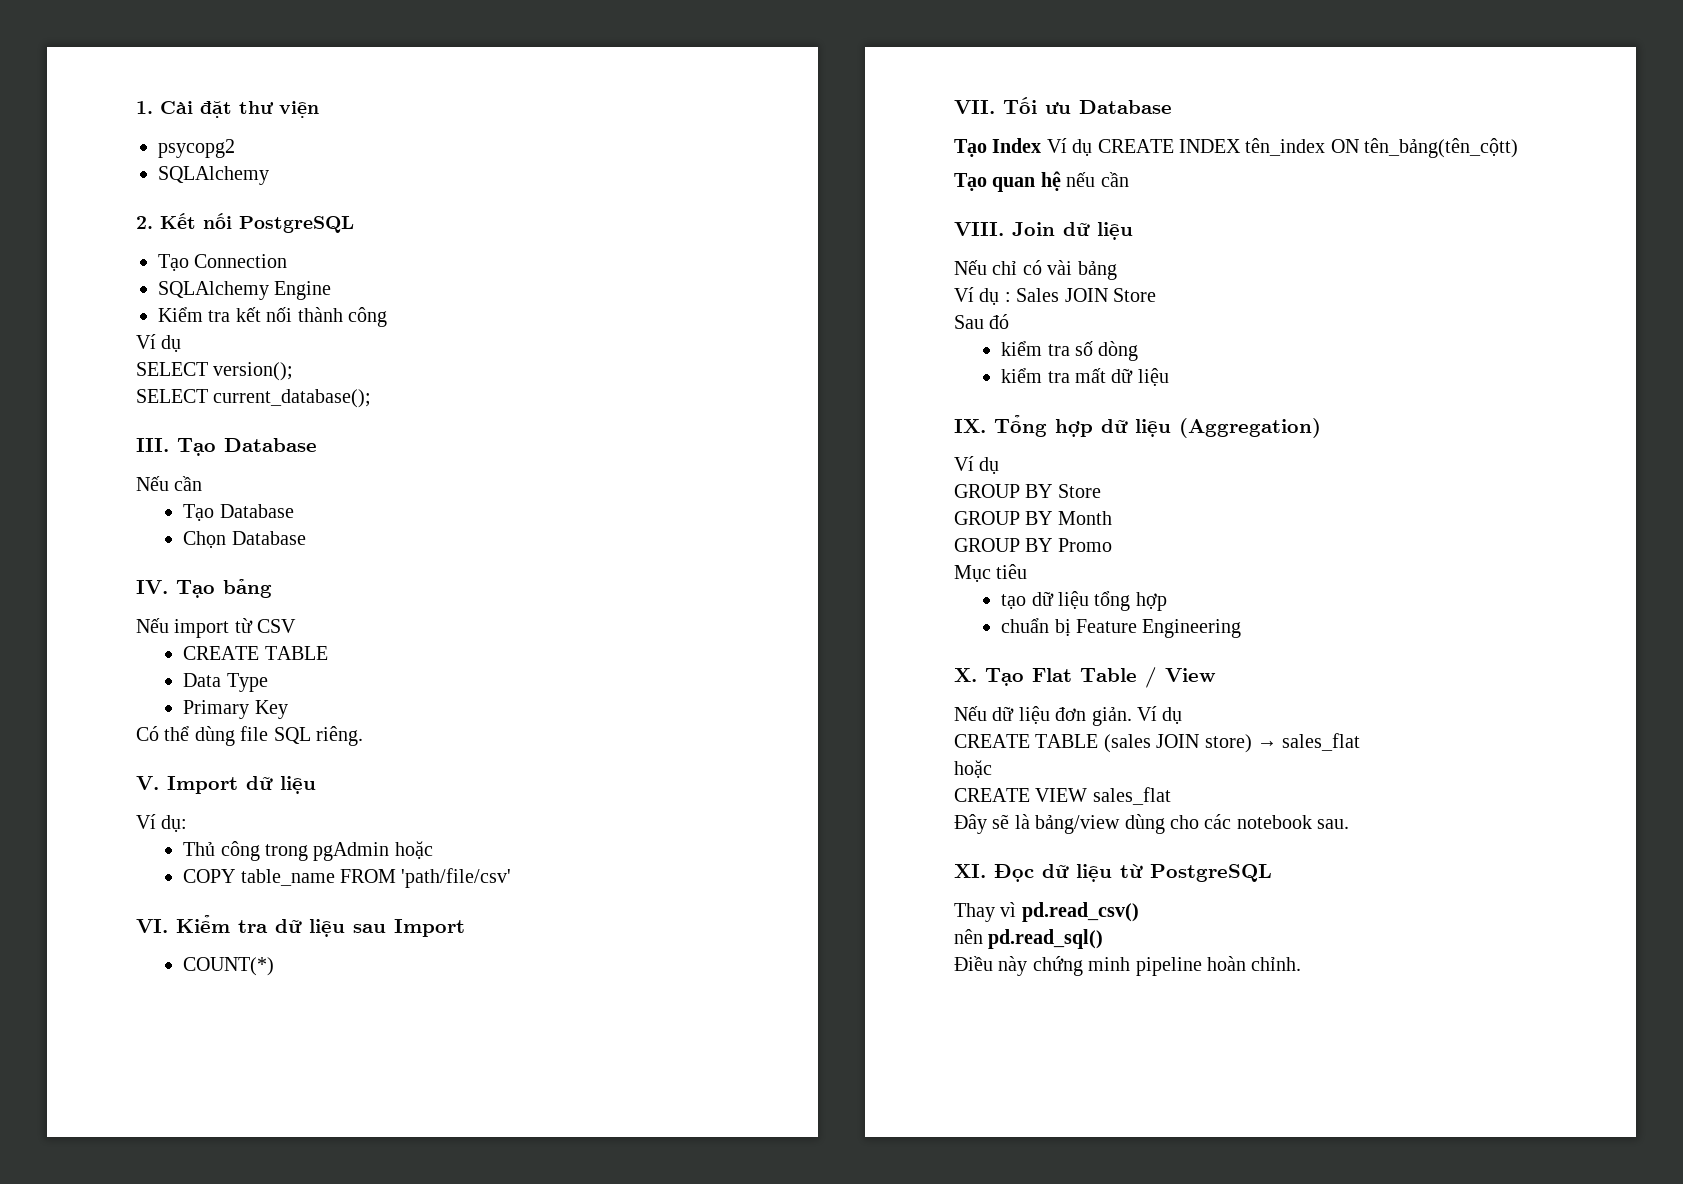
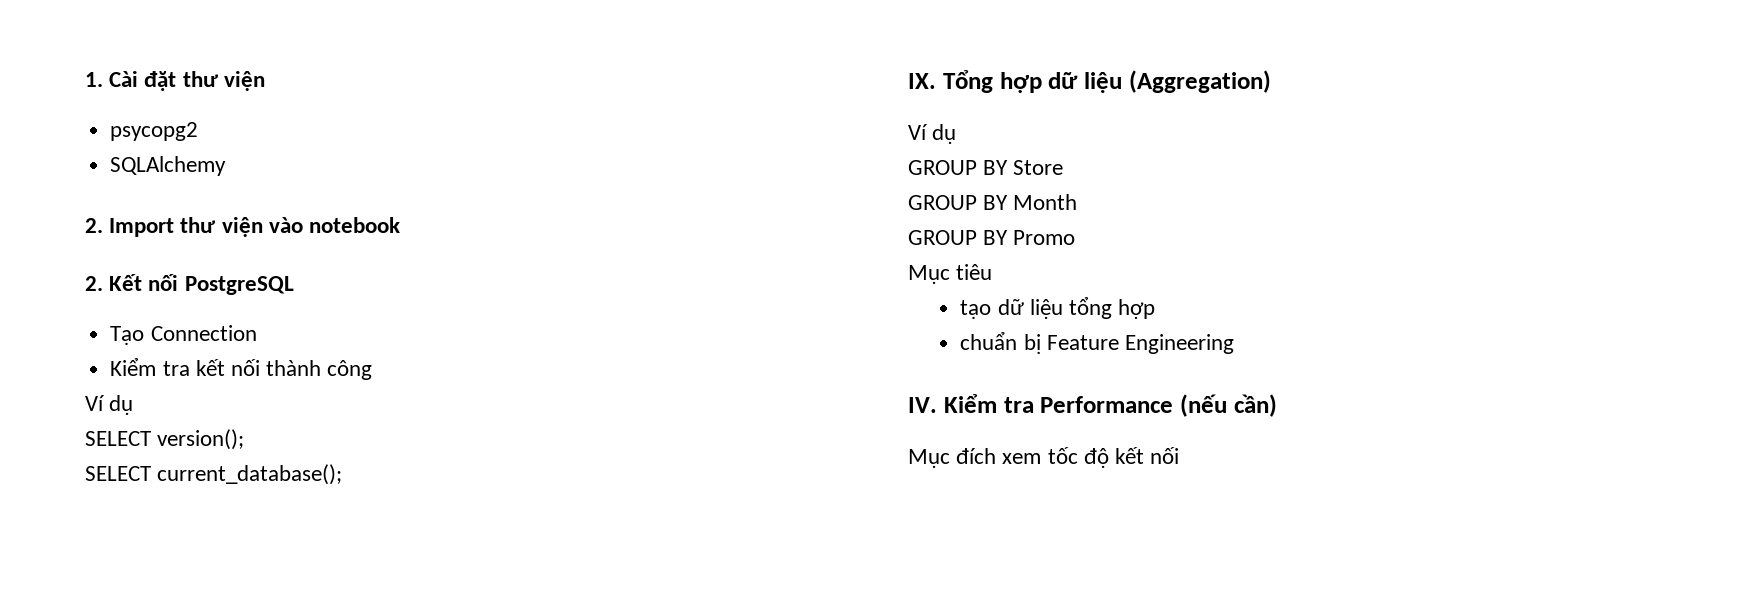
+ 2. Import thư viện vào notebook
- SQLAlchemy Engine
- III. Tạo Database
- Nếu cần
- Tạo Database
- Chọn Database
- IV. Tạo bảng
- Nếu import từ CSV
- CREATE TABLE
- Data Type
- Primary Key
- Có thể dùng file SQL riêng.
- V. Import dữ liệu
- Ví dụ:
- Thủ công trong pgAdmin hoặc
- COPY table_name FROM 'path/file/csv'
- VI. Kiểm tra dữ liệu sau Import
- COUNT(*)
- VII. Tối ưu Database
- Tạo Index Ví dụ CREATE INDEX tên_index ON tên_bảng(tên_cộtt)
- Tạo quan hệ nếu cần
- VIII. Join dữ liệu
- Nếu chỉ có vài bảng
- Ví dụ : Sales JOIN Store
- Sau đó
- kiểm tra số dòng
- kiểm tra mất dữ liệu
- X. Tạo Flat Table / View
- Nếu dữ liệu đơn giản. Ví dụ
- CREATE TABLE (sales JOIN store) → sales_flat
- hoặc
- CREATE VIEW sales_flat
- Đây sẽ là bảng/view dùng cho các notebook sau.
- XI. Đọc dữ liệu từ PostgreSQL
- Thay vì pd.read_csv()
- nên pd.read_sql()
- Điều này chứng minh pipeline hoàn chỉnh.
+ IV. Kiểm tra Performance (nếu cần)
+ Mục đích xem tốc độ kết nối

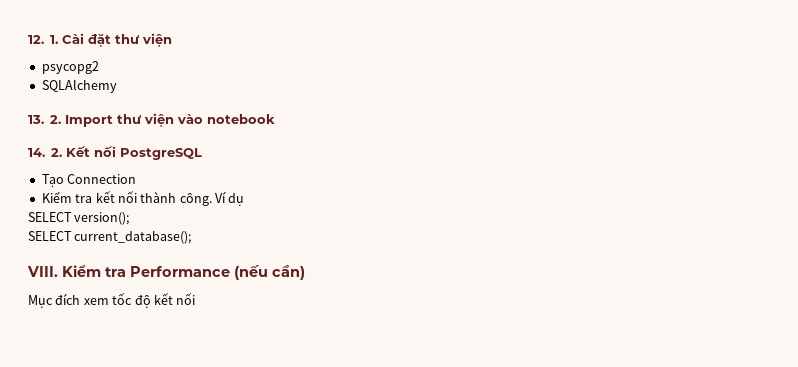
- 1. Cài đặt thư viện
+ 12. 1. Cài đặt thư viện
- 2. Import thư viện vào notebook
+ 13. 2. Import thư viện vào notebook
- 2. Kết nối PostgreSQL
+ 14. 2. Kết nối PostgreSQL
- Kiểm tra kết nối thành công
- Ví dụ
+ Kiểm tra kết nối thành công. Ví dụ
- IX. Tổng hợp dữ liệu (Aggregation)
- Ví dụ
- GROUP BY Store
- GROUP BY Month
- GROUP BY Promo
- Mục tiêu
- tạo dữ liệu tổng hợp
- chuẩn bị Feature Engineering
- IV. Kiểm tra Performance (nếu cần)
+ VIII. Kiểm tra Performance (nếu cần)

